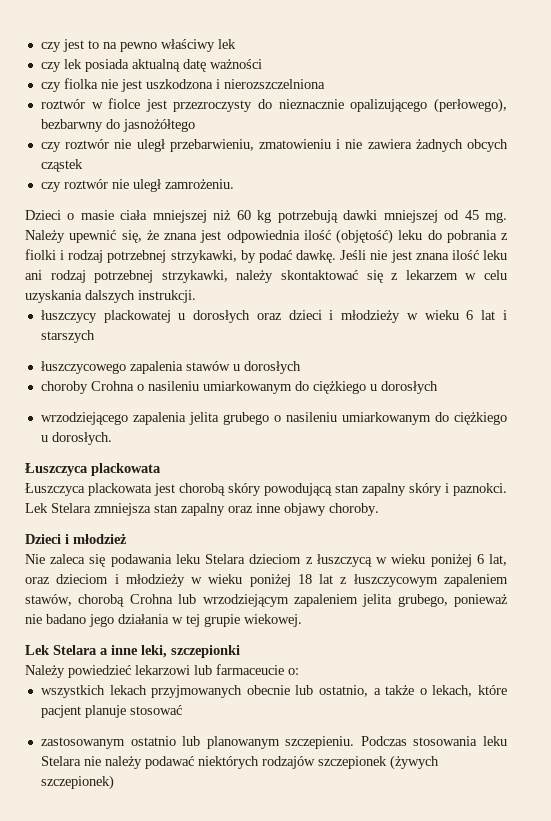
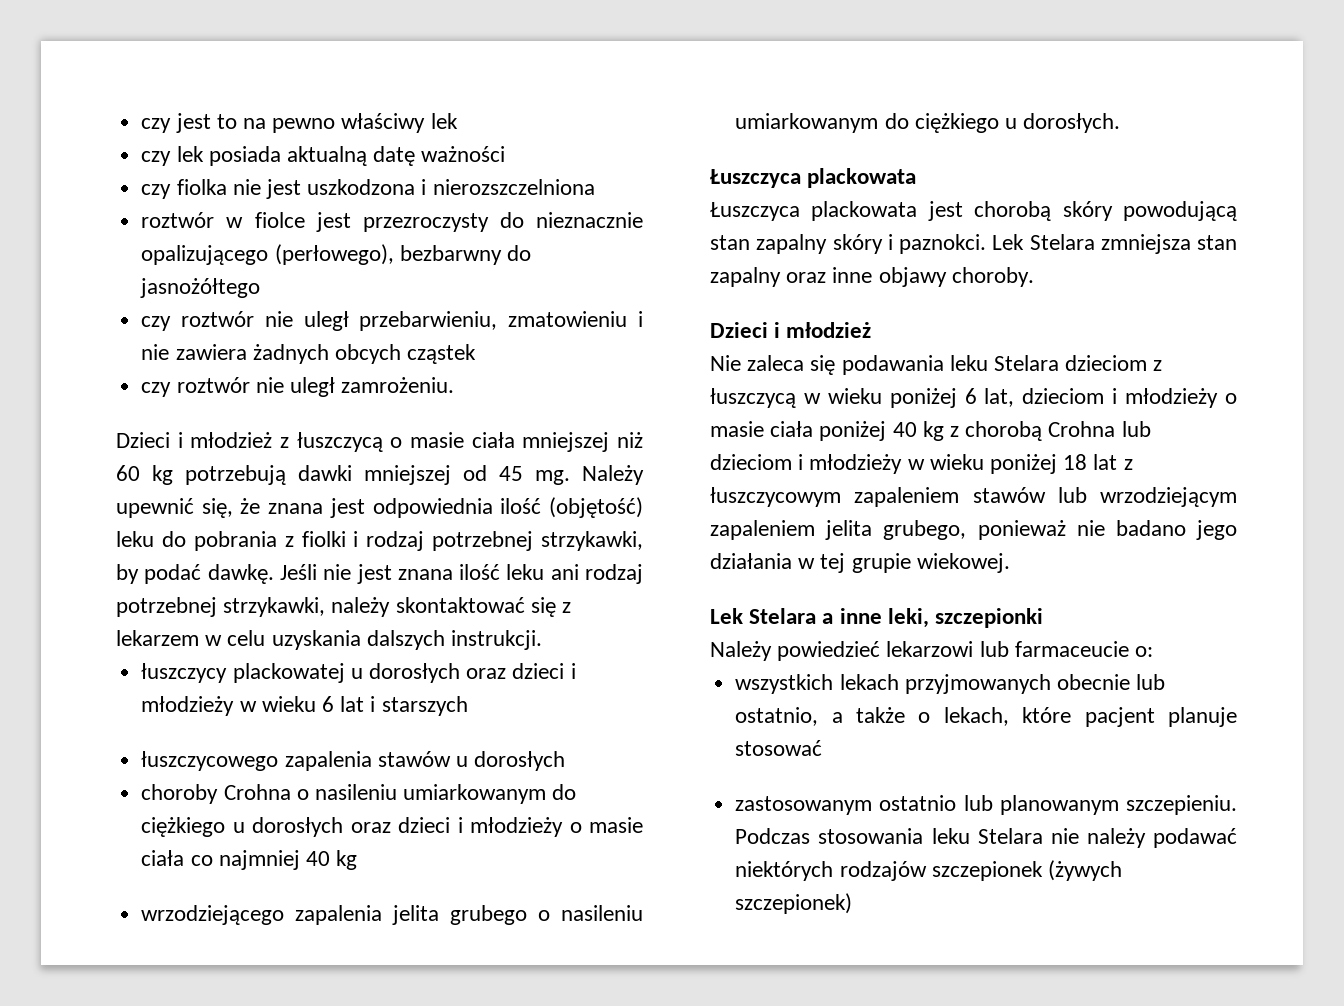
- Dzieci o masie ciała mniejszej niż 60 kg potrzebują dawki mniejszej od 45 mg.
+ Dzieci i młodzież z łuszczycą o masie ciała mniejszej niż 60 kg potrzebują dawki mniejszej od 45 mg.
- choroby Crohna o nasileniu umiarkowanym do ciężkiego u dorosłych
+ choroby Crohna o nasileniu umiarkowanym do ciężkiego u dorosłych oraz dzieci i młodzieży o masie ciała co najmniej 40 kg
- Nie zaleca się podawania leku Stelara dzieciom z łuszczycą w wieku poniżej 6 lat, oraz dzieciom i młodzieży w wieku poniżej 18 lat z łuszczycowym zapaleniem stawów, chorobą Crohna lub wrzodziejącym zapaleniem jelita grubego, ponieważ nie badano jego działania w tej grupie wiekowej.
+ Nie zaleca się podawania leku Stelara dzieciom z łuszczycą w wieku poniżej 6 lat, dzieciom i młodzieży o masie ciała poniżej 40 kg z chorobą Crohna lub dzieciom i młodzieży w wieku poniżej 18 lat z łuszczycowym zapaleniem stawów lub wrzodziejącym zapaleniem jelita grubego, ponieważ nie badano jego działania w tej grupie wiekowej.

